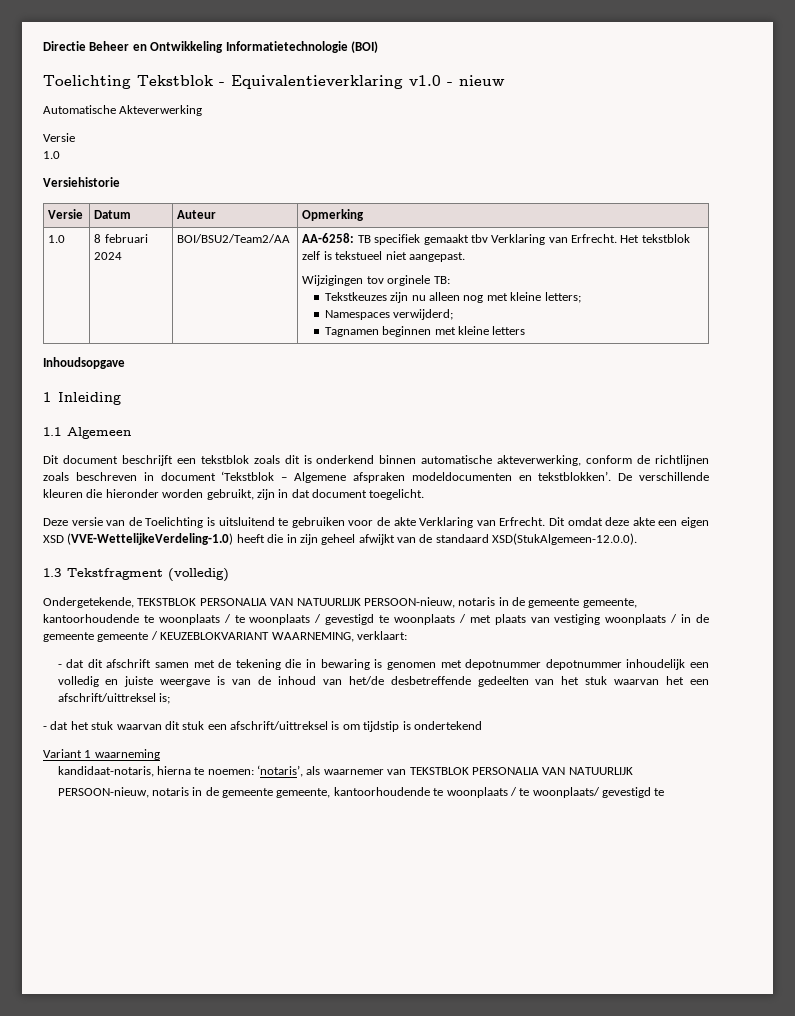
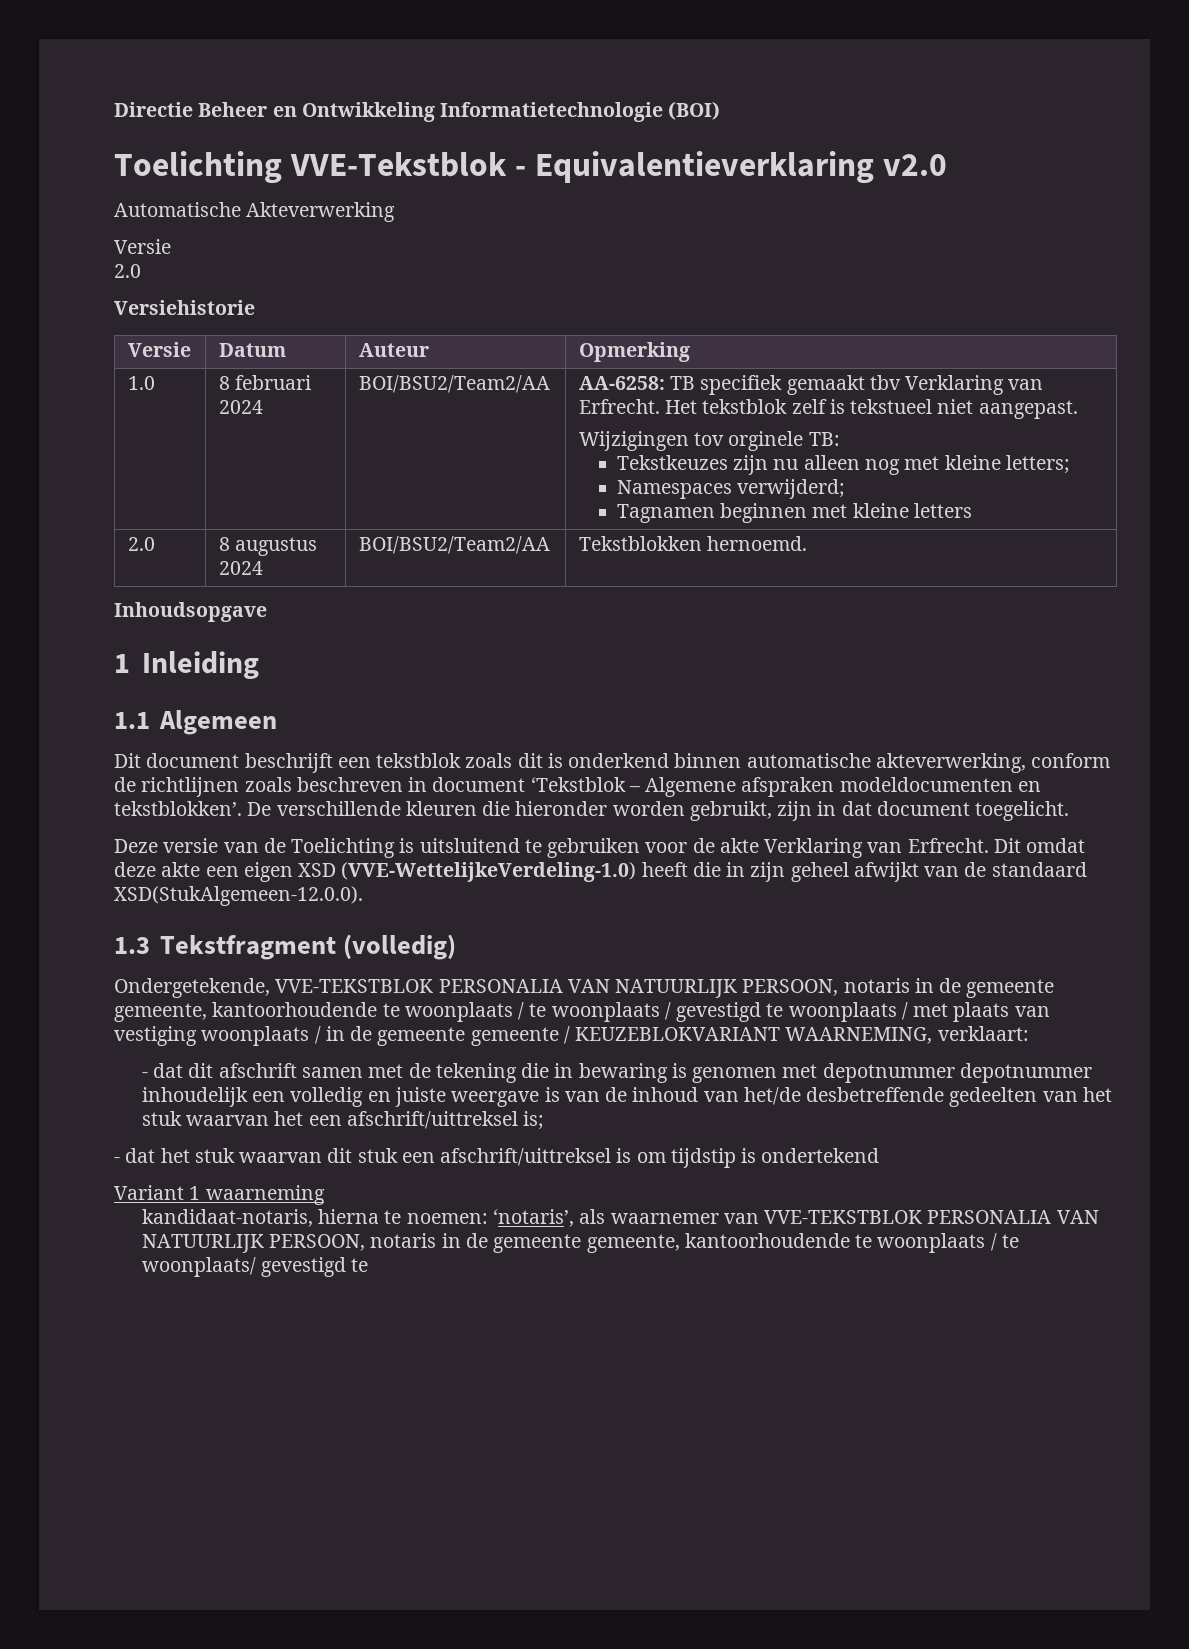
- Toelichting Tekstblok - Equivalentieverklaring v1.0 - nieuw
+ Toelichting VVE-Tekstblok - Equivalentieverklaring v2.0
  Automatische Akteverwerking
  Versie
- 1.0
+ 2.0
+ 2.0 | 8 augustus 2024 | BOI/BSU2/Team2/AA | Tekstblokken hernoemd.
- Ondergetekende, TEKSTBLOK PERSONALIA VAN NATUURLIJK PERSOON-nieuw, notaris in de gemeente gemeente, kantoorhoudende te woonplaats / te woonplaats / gevestigd te woonplaats / met plaats van vestiging woonplaats / in de gemeente gemeente / KEUZEBLOKVARIANT WAARNEMING, verklaart:
+ Ondergetekende, VVE-TEKSTBLOK PERSONALIA VAN NATUURLIJK PERSOON, notaris in de gemeente gemeente, kantoorhoudende te woonplaats / te woonplaats / gevestigd te woonplaats / met plaats van vestiging woonplaats / in de gemeente gemeente / KEUZEBLOKVARIANT WAARNEMING, verklaart:
- kandidaat-notaris, hierna te noemen: ‘notaris’, als waarnemer van TEKSTBLOK PERSONALIA VAN NATUURLIJK
- PERSOON-nieuw, notaris in de gemeente gemeente, kantoorhoudende te woonplaats / te woonplaats/ gevestigd te
+ kandidaat-notaris, hierna te noemen: ‘notaris’, als waarnemer van VVE-TEKSTBLOK PERSONALIA VAN NATUURLIJK PERSOON, notaris in de gemeente gemeente, kantoorhoudende te woonplaats / te woonplaats/ gevestigd te

